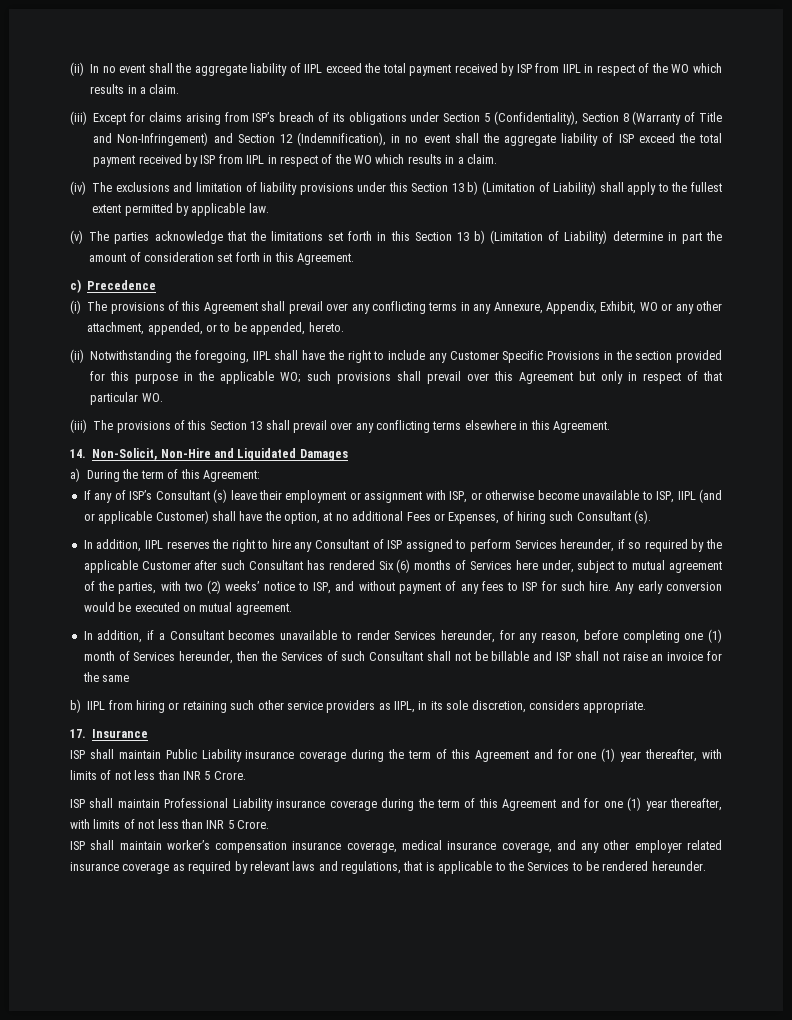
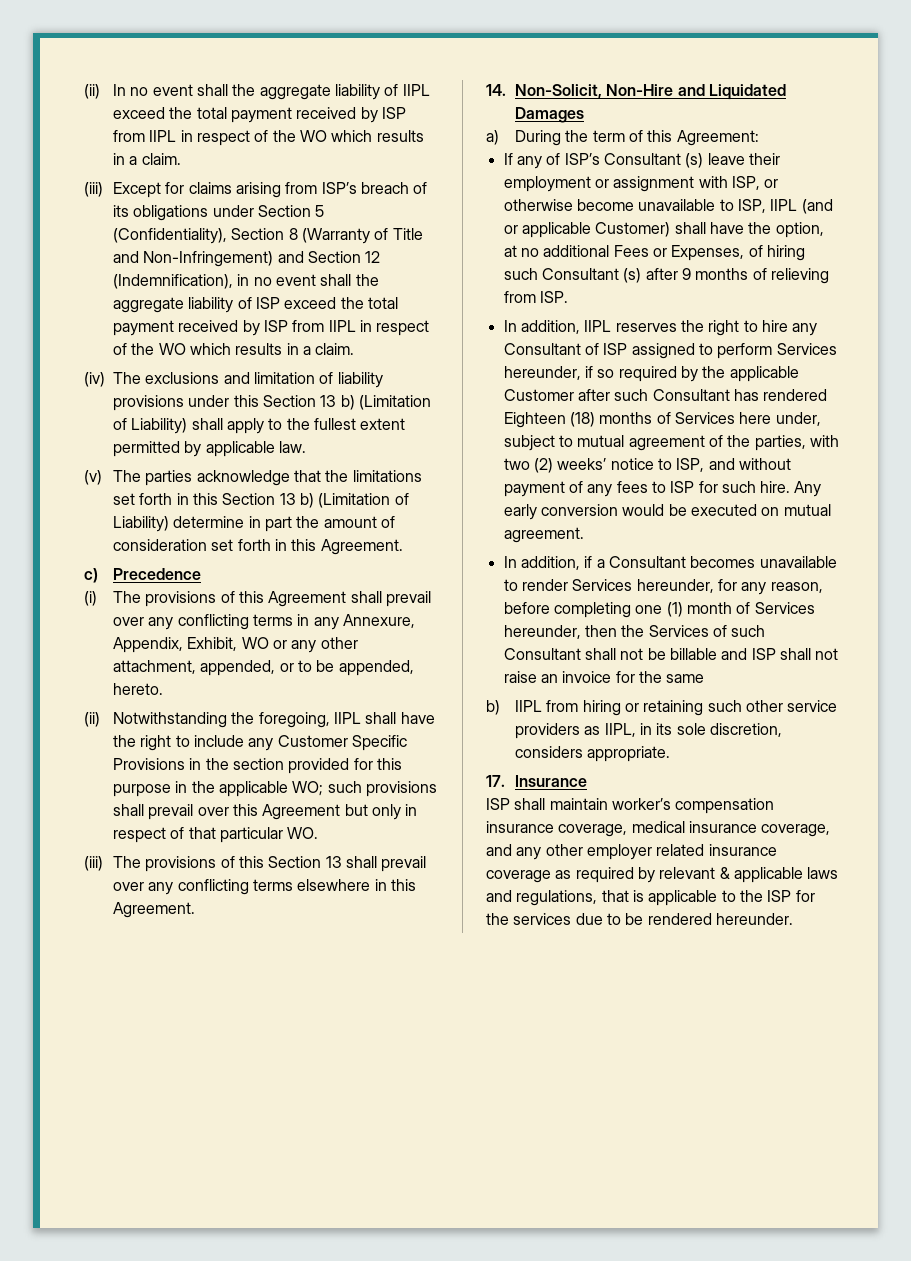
- If any of ISP’s Consultant (s) leave their employment or assignment with ISP, or otherwise become unavailable to ISP, IIPL (and or applicable Customer) shall have the option, at no additional Fees or Expenses, of hiring such Consultant (s).
+ If any of ISP’s Consultant (s) leave their employment or assignment with ISP, or otherwise become unavailable to ISP, IIPL (and or applicable Customer) shall have the option, at no additional Fees or Expenses, of hiring such Consultant (s) after 9 months of relieving from ISP.
- In addition, IIPL reserves the right to hire any Consultant of ISP assigned to perform Services hereunder, if so required by the applicable Customer after such Consultant has rendered Six (6) months of Services here under, subject to mutual agreement of the parties, with two (2) weeks’ notice to ISP, and without payment of any fees to ISP for such hire.
+ In addition, IIPL reserves the right to hire any Consultant of ISP assigned to perform Services hereunder, if so required by the applicable Customer after such Consultant has rendered Eighteen (18) months of Services here under, subject to mutual agreement of the parties, with two (2) weeks’ notice to ISP, and without payment of any fees to ISP for such hire.
- ISP shall maintain Public Liability insurance coverage during the term of this Agreement and for one (1) year thereafter, with limits of not less than INR 5 Crore.
- ISP shall maintain Professional Liability insurance coverage during the term of this Agreement and for one (1) year thereafter, with limits of not less than INR 5 Crore.
- ISP shall maintain worker’s compensation insurance coverage, medical insurance coverage, and any other employer related insurance coverage as required by relevant laws and regulations, that is applicable to the Services to be rendered hereunder.
+ ISP shall maintain worker’s compensation insurance coverage, medical insurance coverage, and any other employer related insurance coverage as required by relevant & applicable laws and regulations, that is applicable to the ISP for the services due to be rendered hereunder.

